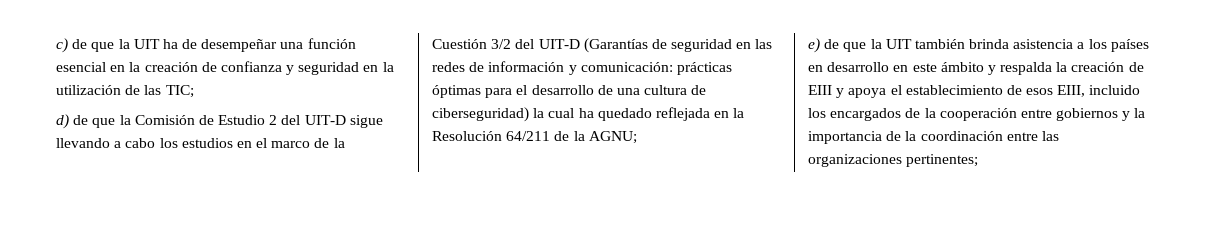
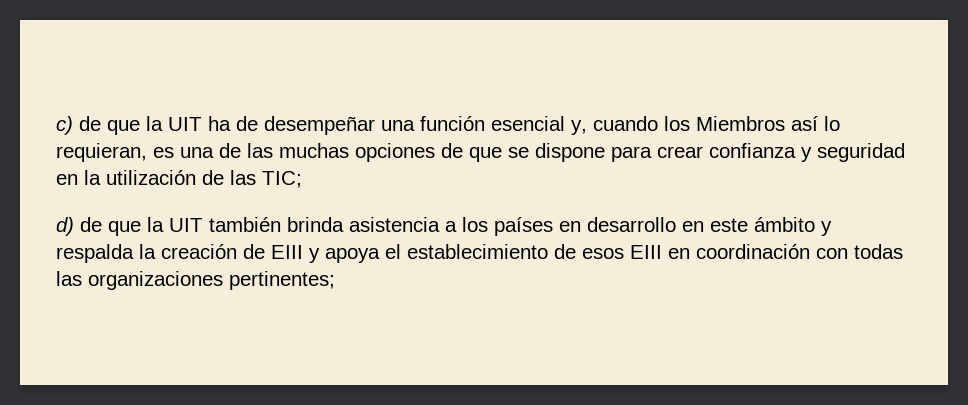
- c) de que la UIT ha de desempeñar una función esencial en la creación de confianza y seguridad en la utilización de las TIC;
+ c) de que la UIT ha de desempeñar una función esencial y, cuando los Miembros así lo requieran, es una de las muchas opciones de que se dispone para crear confianza y seguridad en la utilización de las TIC;
- d) de que la Comisión de Estudio 2 del UIT-D sigue llevando a cabo los estudios en el marco de la Cuestión 3/2 del UIT-D (Garantías de seguridad en las redes de información y comunicación: prácticas óptimas para el desarrollo de una cultura de ciberseguridad) la cual ha quedado reflejada en la Resolución 64/211 de la AGNU;
- e) de que la UIT también brinda asistencia a los países en desarrollo en este ámbito y respalda la creación de EIII y apoya el establecimiento de esos EIII, incluido los encargados de la cooperación entre gobiernos y la importancia de la coordinación entre las organizaciones pertinentes;
+ d) de que la UIT también brinda asistencia a los países en desarrollo en este ámbito y respalda la creación de EIII y apoya el establecimiento de esos EIII en coordinación con todas las organizaciones pertinentes;

